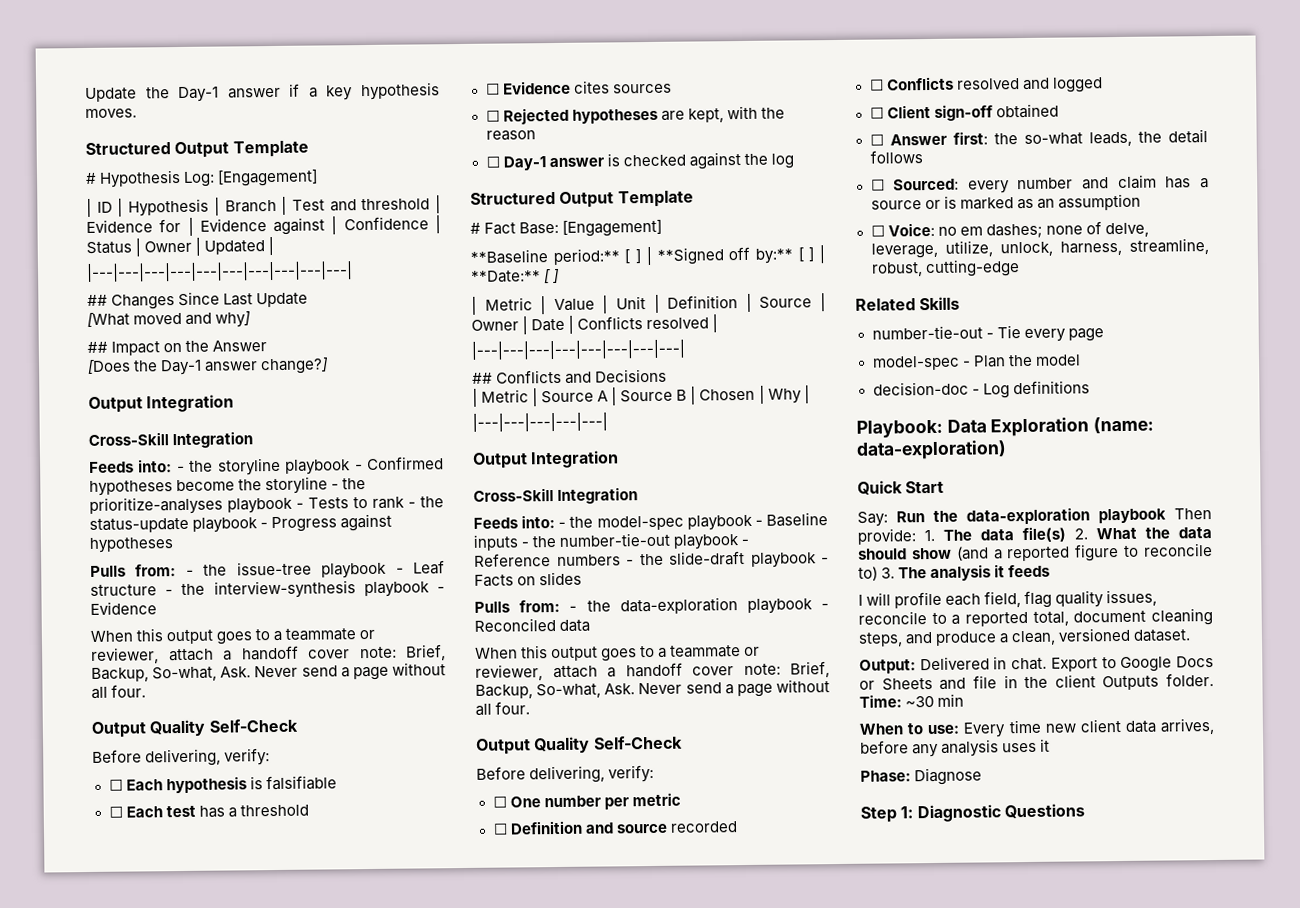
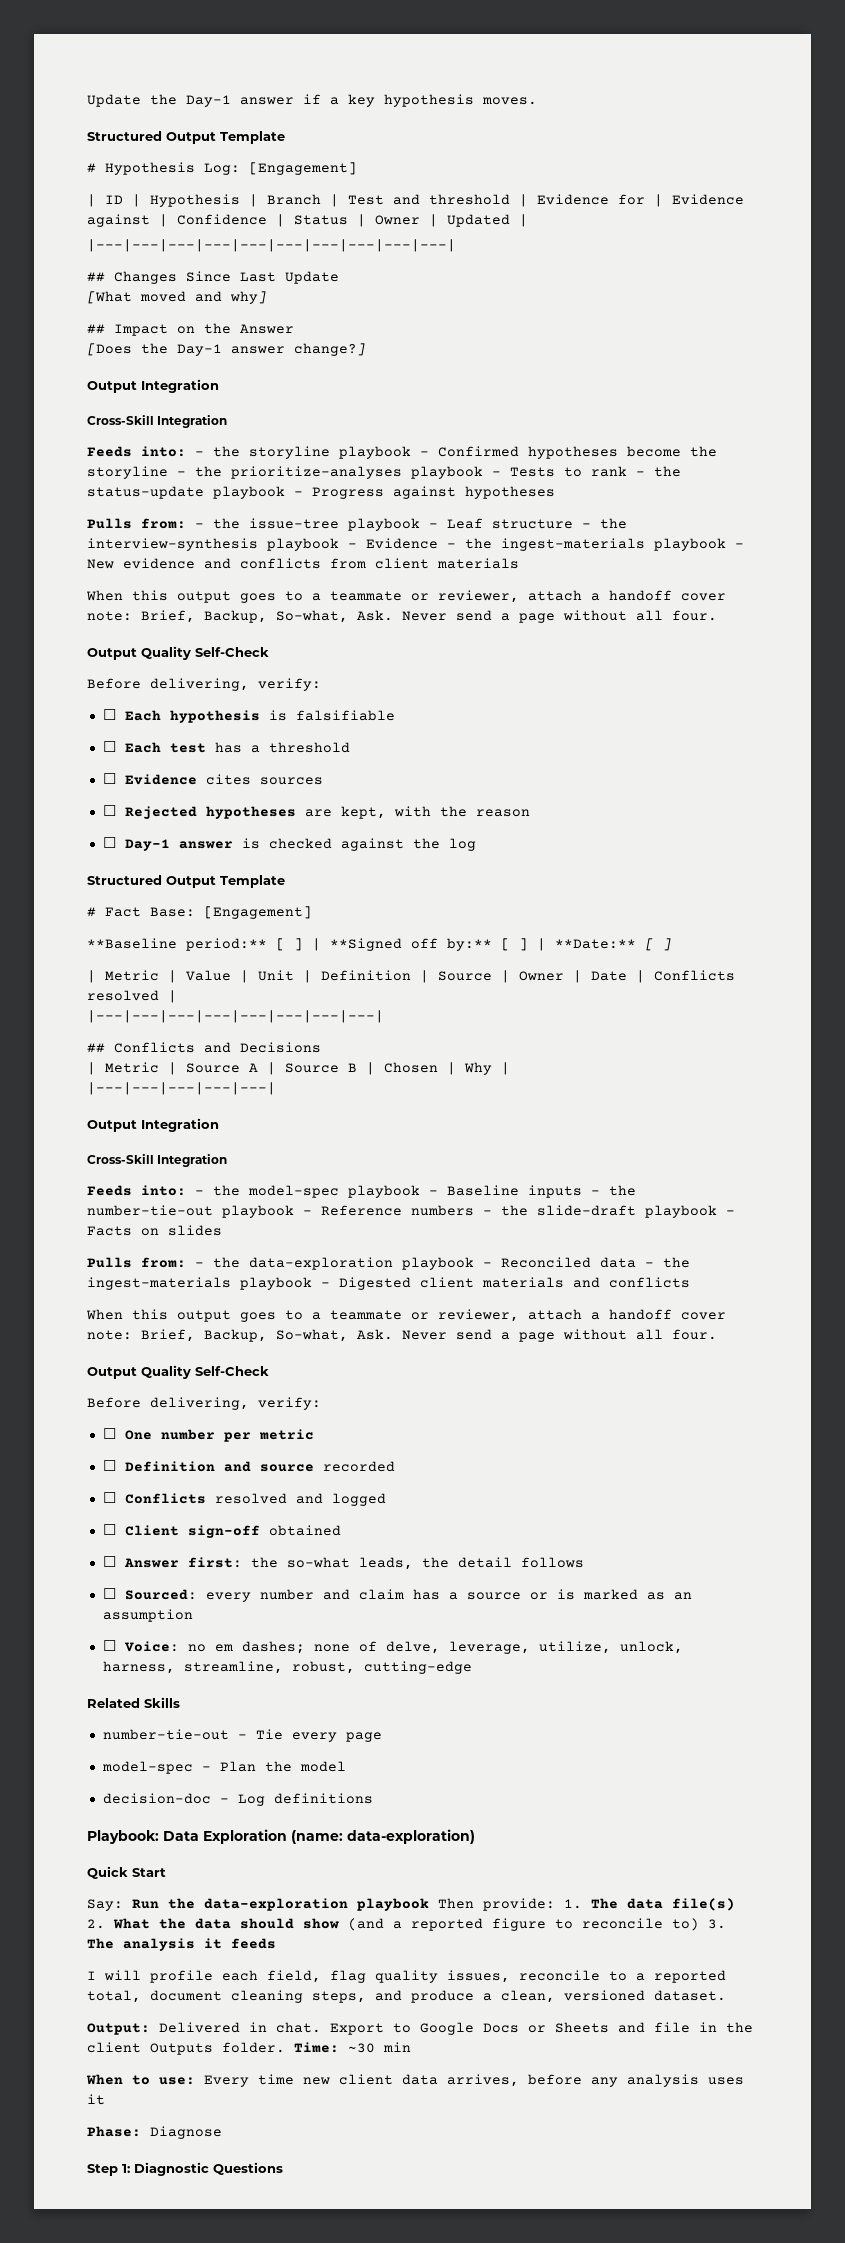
- Pulls from: - the issue-tree playbook - Leaf structure - the interview-synthesis playbook - Evidence
+ Pulls from: - the issue-tree playbook - Leaf structure - the interview-synthesis playbook - Evidence - the ingest-materials playbook - New evidence and conflicts from client materials
- Pulls from: - the data-exploration playbook - Reconciled data
+ Pulls from: - the data-exploration playbook - Reconciled data - the ingest-materials playbook - Digested client materials and conflicts

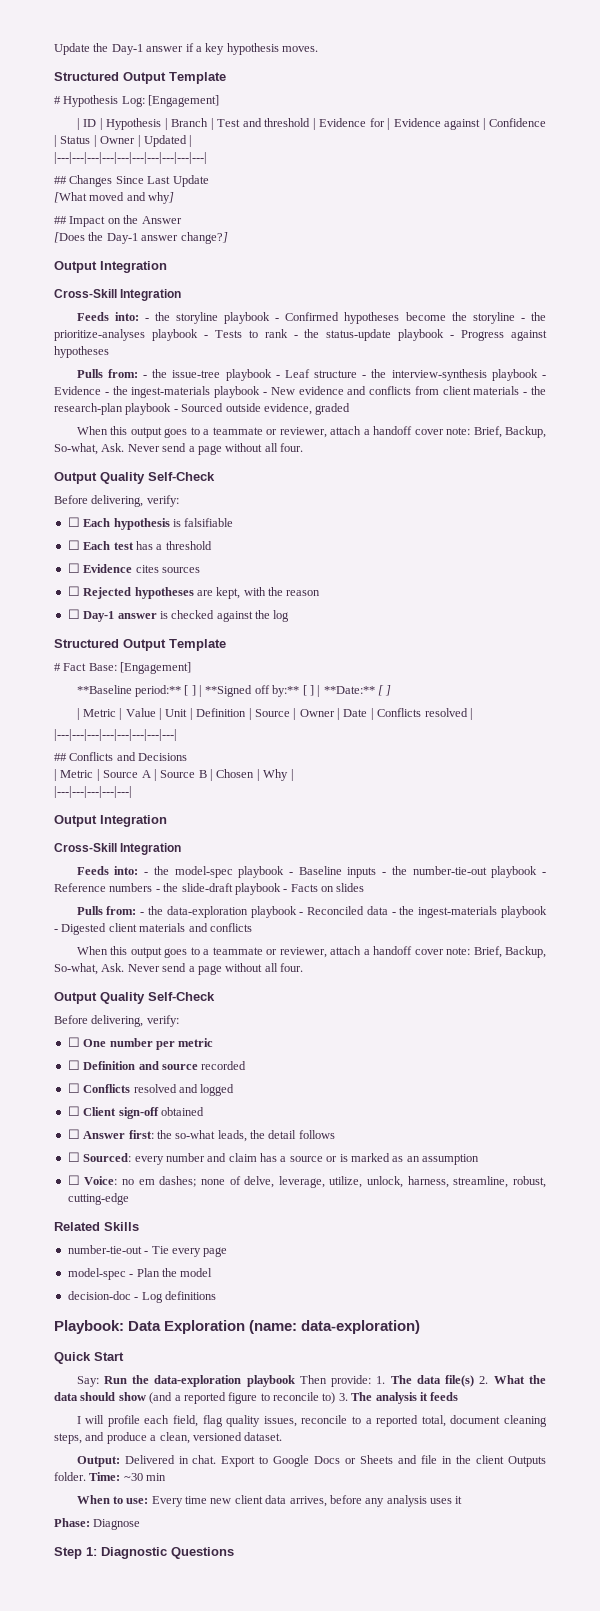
- Pulls from: - the issue-tree playbook - Leaf structure - the interview-synthesis playbook - Evidence - the ingest-materials playbook - New evidence and conflicts from client materials
+ Pulls from: - the issue-tree playbook - Leaf structure - the interview-synthesis playbook - Evidence - the ingest-materials playbook - New evidence and conflicts from client materials - the research-plan playbook - Sourced outside evidence, graded

